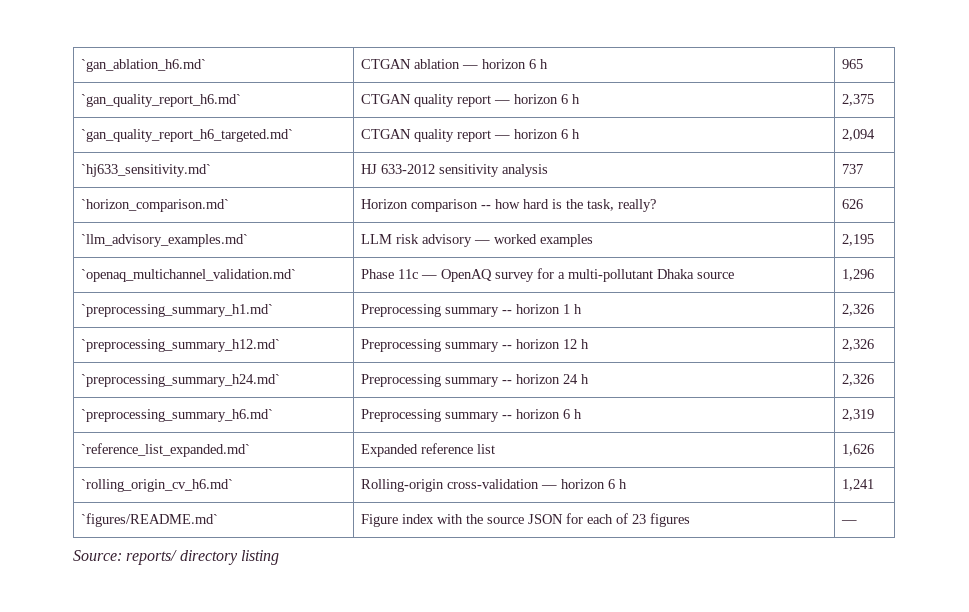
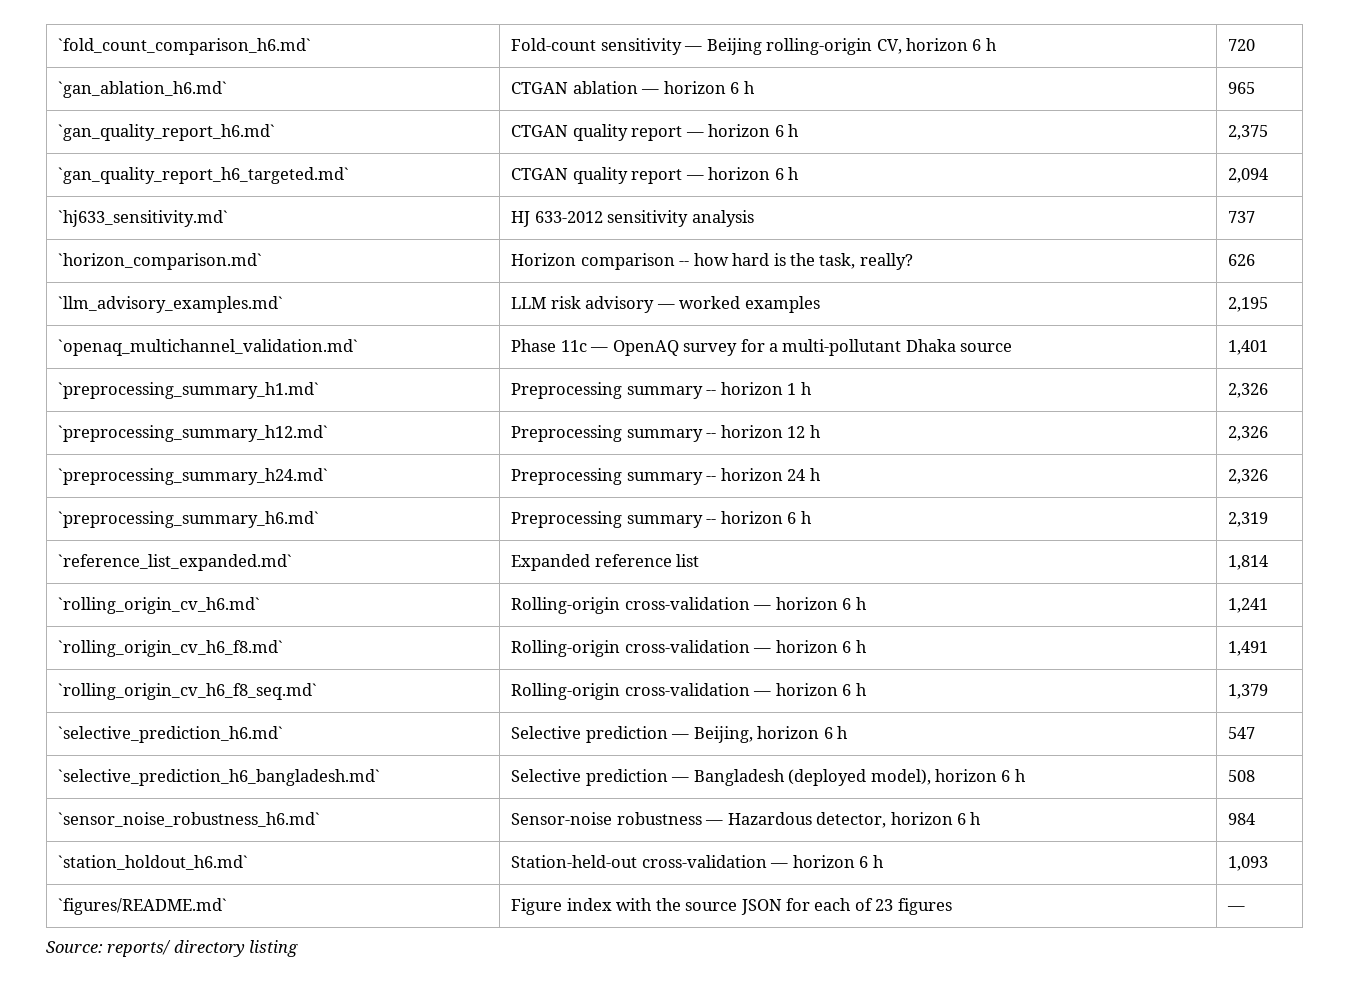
+ `fold_count_comparison_h6.md` | Fold-count sensitivity — Beijing rolling-origin CV, horizon 6 h | 720
- `openaq_multichannel_validation.md` | Phase 11c — OpenAQ survey for a multi-pollutant Dhaka source | 1,296
+ `openaq_multichannel_validation.md` | Phase 11c — OpenAQ survey for a multi-pollutant Dhaka source | 1,401
- `reference_list_expanded.md` | Expanded reference list | 1,626
+ `reference_list_expanded.md` | Expanded reference list | 1,814
+ `rolling_origin_cv_h6_f8.md` | Rolling-origin cross-validation — horizon 6 h | 1,491
+ `rolling_origin_cv_h6_f8_seq.md` | Rolling-origin cross-validation — horizon 6 h | 1,379
+ `selective_prediction_h6.md` | Selective prediction — Beijing, horizon 6 h | 547
+ `selective_prediction_h6_bangladesh.md` | Selective prediction — Bangladesh (deployed model), horizon 6 h | 508
+ `sensor_noise_robustness_h6.md` | Sensor-noise robustness — Hazardous detector, horizon 6 h | 984
+ `station_holdout_h6.md` | Station-held-out cross-validation — horizon 6 h | 1,093

